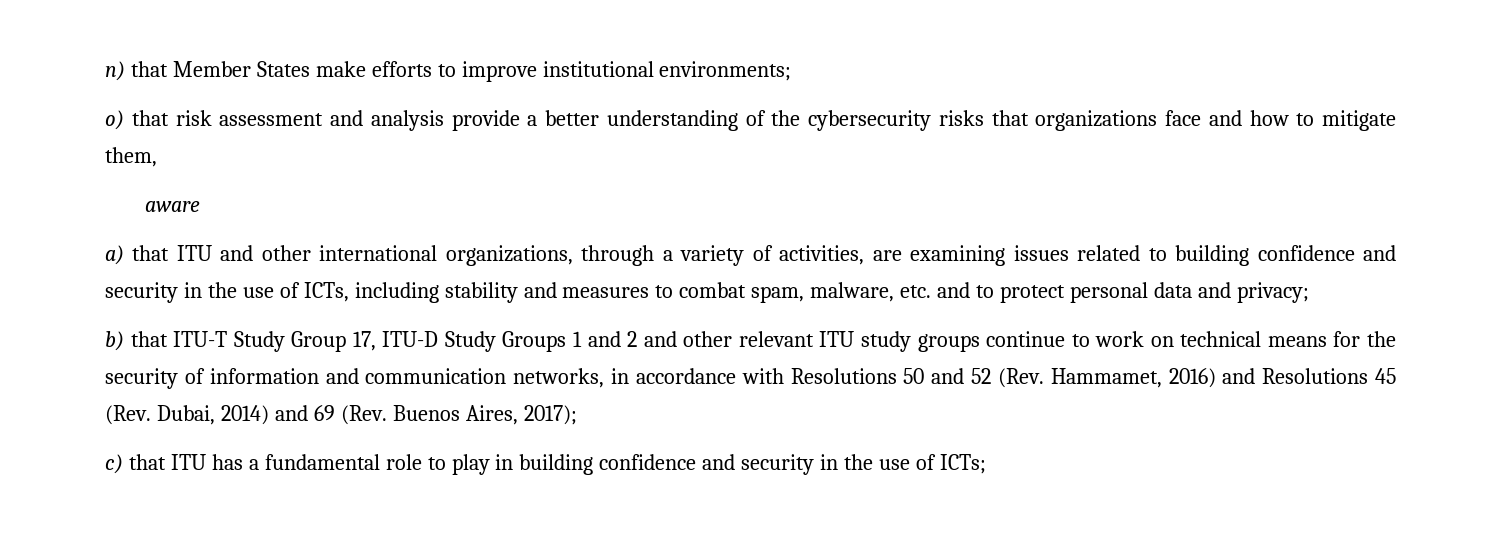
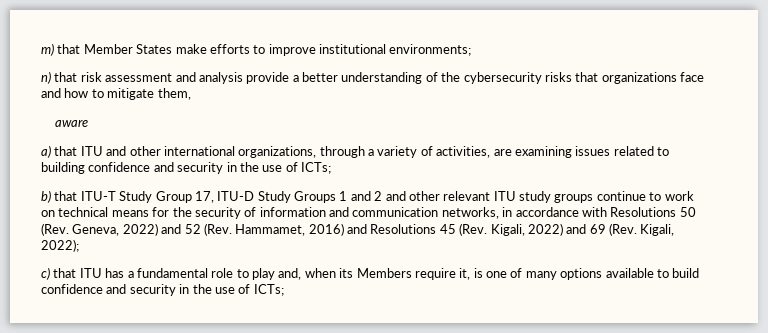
- n) that Member States make efforts to improve institutional environments;
+ m) that Member States make efforts to improve institutional environments;
- o) that risk assessment and analysis provide a better understanding of the cybersecurity risks that organizations face and how to mitigate them,
+ n) that risk assessment and analysis provide a better understanding of the cybersecurity risks that organizations face and how to mitigate them,
- a) that ITU and other international organizations, through a variety of activities, are examining issues related to building confidence and security in the use of ICTs, including stability and measures to combat spam, malware, etc. and to protect personal data and privacy;
+ a) that ITU and other international organizations, through a variety of activities, are examining issues related to building confidence and security in the use of ICTs;
- b) that ITU-T Study Group 17, ITU-D Study Groups 1 and 2 and other relevant ITU study groups continue to work on technical means for the security of information and communication networks, in accordance with Resolutions 50 and 52 (Rev. Hammamet, 2016) and Resolutions 45 (Rev. Dubai, 2014) and 69 (Rev. Buenos Aires, 2017);
+ b) that ITU-T Study Group 17, ITU-D Study Groups 1 and 2 and other relevant ITU study groups continue to work on technical means for the security of information and communication networks, in accordance with Resolutions 50 (Rev. Geneva, 2022) and 52 (Rev. Hammamet, 2016) and Resolutions 45 (Rev. Kigali, 2022) and 69 (Rev. Kigali, 2022);
- c) that ITU has a fundamental role to play in building confidence and security in the use of ICTs;
+ c) that ITU has a fundamental role to play and, when its Members require it, is one of many options available to build confidence and security in the use of ICTs;

